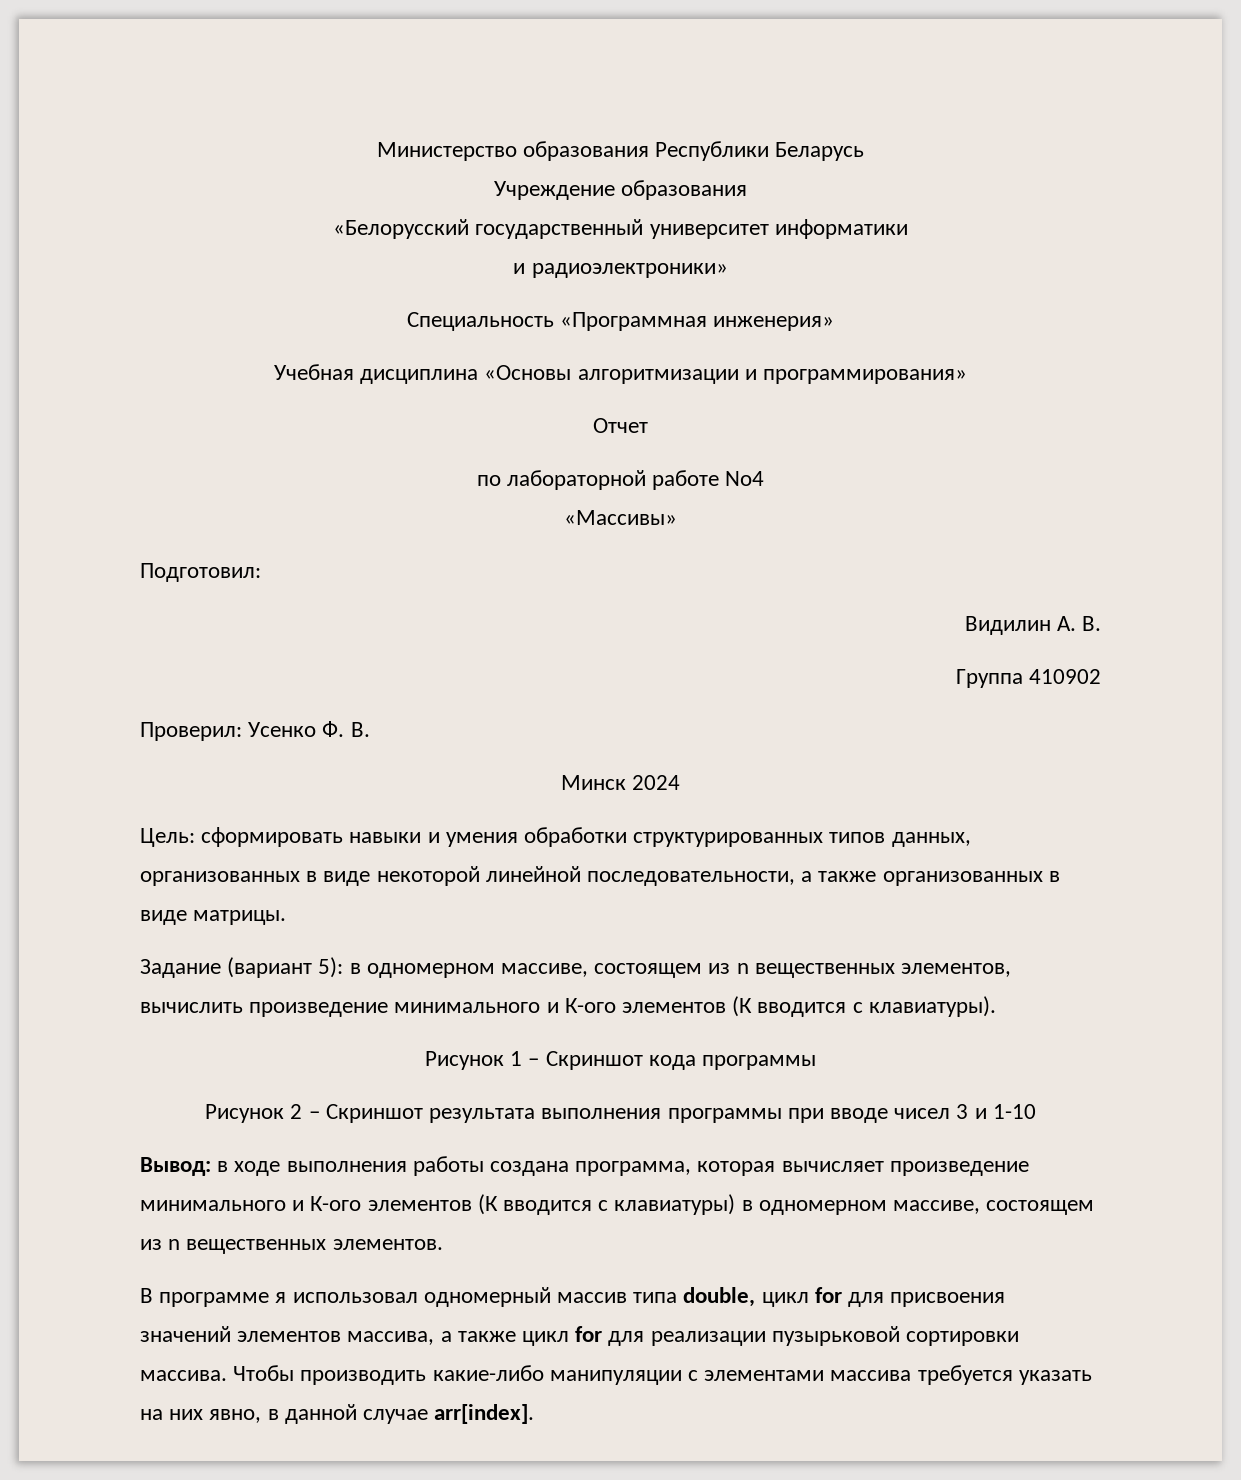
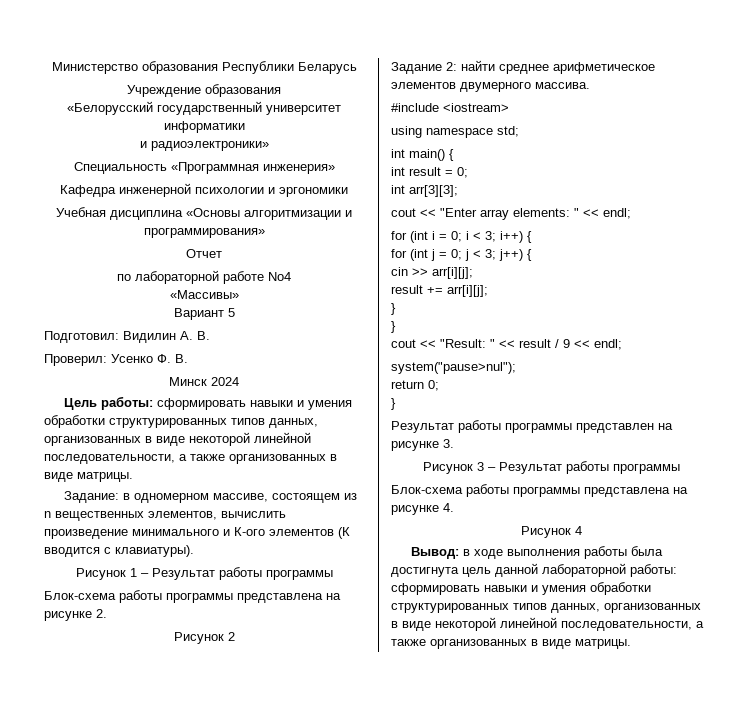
+ Кафедра инженерной психологии и эргономики
+ Вариант 5
- Подготовил:
- Видилин А. В.
+ Подготовил: Видилин А. В.
- Группа 410902
- Цель: сформировать навыки и умения обработки структурированных типов данных, организованных в виде некоторой линейной последовательности, а также организованных в виде матрицы.
+ Цель работы: сформировать навыки и умения обработки структурированных типов данных, организованных в виде некоторой линейной последовательности, а также организованных в виде матрицы.
- Задание (вариант 5): в одномерном массиве, состоящем из n вещественных элементов, вычислить произведение минимального и К-ого элементов (К вводится с клавиатуры).
+ Задание: в одномерном массиве, состоящем из n вещественных элементов, вычислить произведение минимального и К-ого элементов (К вводится с клавиатуры).
- Рисунок 1 – Скриншот кода программы
- Рисунок 2 – Скриншот результата выполнения программы при вводе чисел 3 и 1-10
+ Рисунок 1 – Результат работы программы
+ Блок-схема работы программы представлена на рисунке 2.
+ Рисунок 2
+ Задание 2: найти среднее арифметическое элементов двумерного массива.
+ #include <iostream>
+ using namespace std;
+ int main() {
+ int result = 0;
+ int arr[3][3];
+ cout << "Enter array elements: " << endl;
+ for (int i = 0; i < 3; i++) {
+ for (int j = 0; j < 3; j++) {
+ cin >> arr[i][j];
+ result += arr[i][j];
+ }
+ }
+ cout << "Result: " << result / 9 << endl;
+ system("pause>nul");
+ return 0;
+ }
+ Результат работы программы представлен на рисунке 3.
+ Рисунок 3 – Результат работы программы
+ Блок-схема работы программы представлена на рисунке 4.
+ Рисунок 4
- Вывод: в ходе выполнения работы создана программа, которая вычисляет произведение минимального и К-ого элементов (К вводится с клавиатуры) в одномерном массиве, состоящем из n вещественных элементов.
- В программе я использовал одномерный массив типа double, цикл for для присвоения значений элементов массива, а также цикл for для реализации пузырьковой сортировки массива. Чтобы производить какие-либо манипуляции с элементами массива требуется указать на них явно, в данной случае arr[index].
+ Вывод: в ходе выполнения работы была достигнута цель данной лабораторной работы: сформировать навыки и умения обработки структурированных типов данных, организованных в виде некоторой линейной последовательности, а также организованных в виде матрицы.

